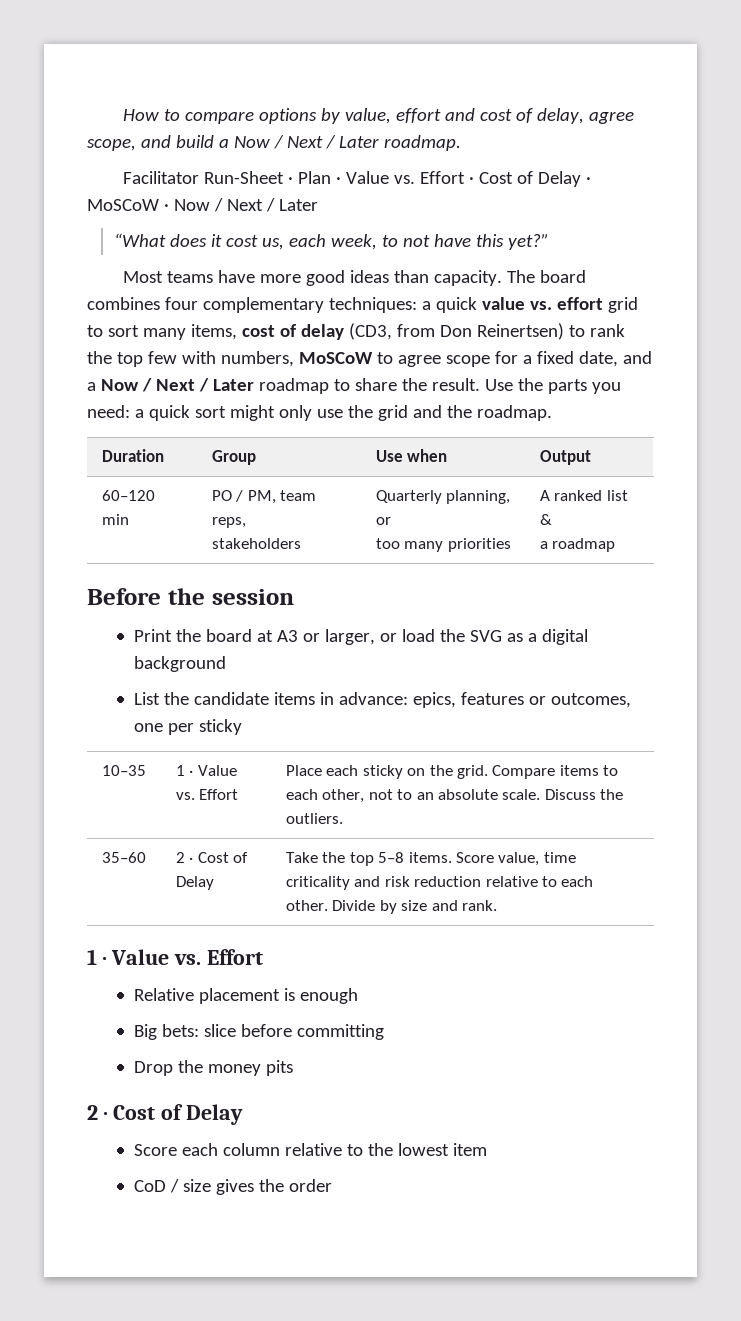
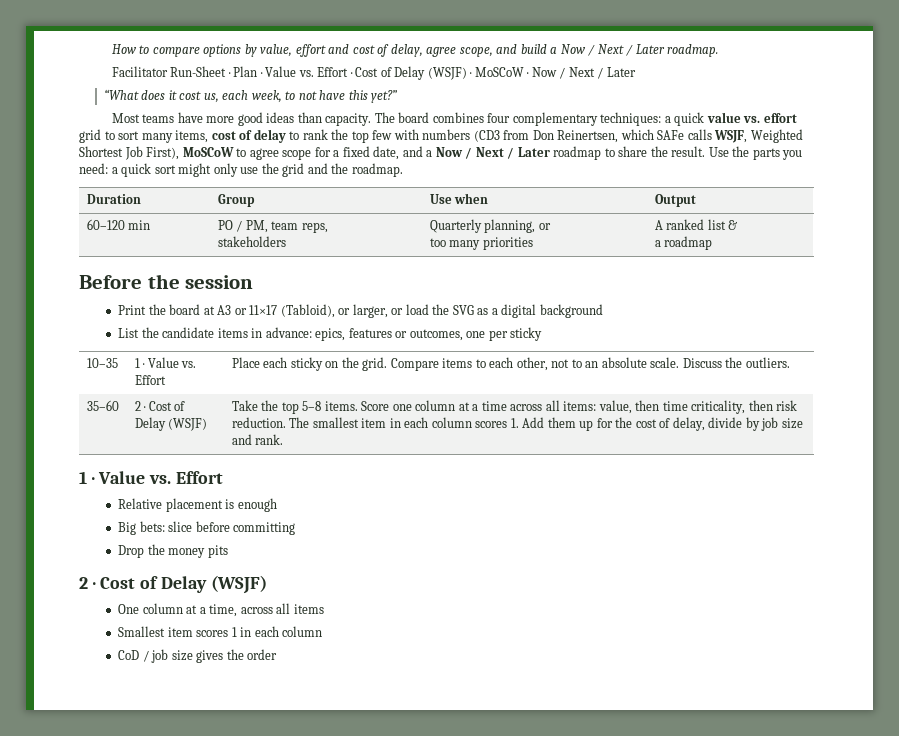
- Facilitator Run-Sheet · Plan · Value vs. Effort · Cost of Delay · MoSCoW · Now / Next / Later
+ Facilitator Run-Sheet · Plan · Value vs. Effort · Cost of Delay (WSJF) · MoSCoW · Now / Next / Later
- The board combines four complementary techniques: a quick value vs. effort grid to sort many items, cost of delay (CD3, from Don Reinertsen) to rank the top few with numbers, MoSCoW to agree scope for a fixed date, and a Now / Next / Later roadmap to share the result.
+ The board combines four complementary techniques: a quick value vs. effort grid to sort many items, cost of delay to rank the top few with numbers (CD3 from Don Reinertsen, which SAFe calls WSJF, Weighted Shortest Job First), MoSCoW to agree scope for a fixed date, and a Now / Next / Later roadmap to share the result.
- Print the board at A3 or larger, or load the SVG as a digital background
+ Print the board at A3 or 11×17 (Tabloid), or larger, or load the SVG as a digital background
- 35–60 | 2 · Cost of Delay
+ 35–60 | 2 · Cost of Delay (WSJF)
- Score value, time criticality and risk reduction relative to each other. Divide by size and rank.
+ Score one column at a time across all items: value, then time criticality, then risk reduction. The smallest item in each column scores 1. Add them up for the cost of delay, divide by job size and rank.
  Drop the money pits
- 2 · Cost of Delay
- Score each column relative to the lowest item
+ 2 · Cost of Delay (WSJF)
+ One column at a time, across all items
+ Smallest item scores 1 in each column
- CoD / size gives the order
+ CoD / job size gives the order

